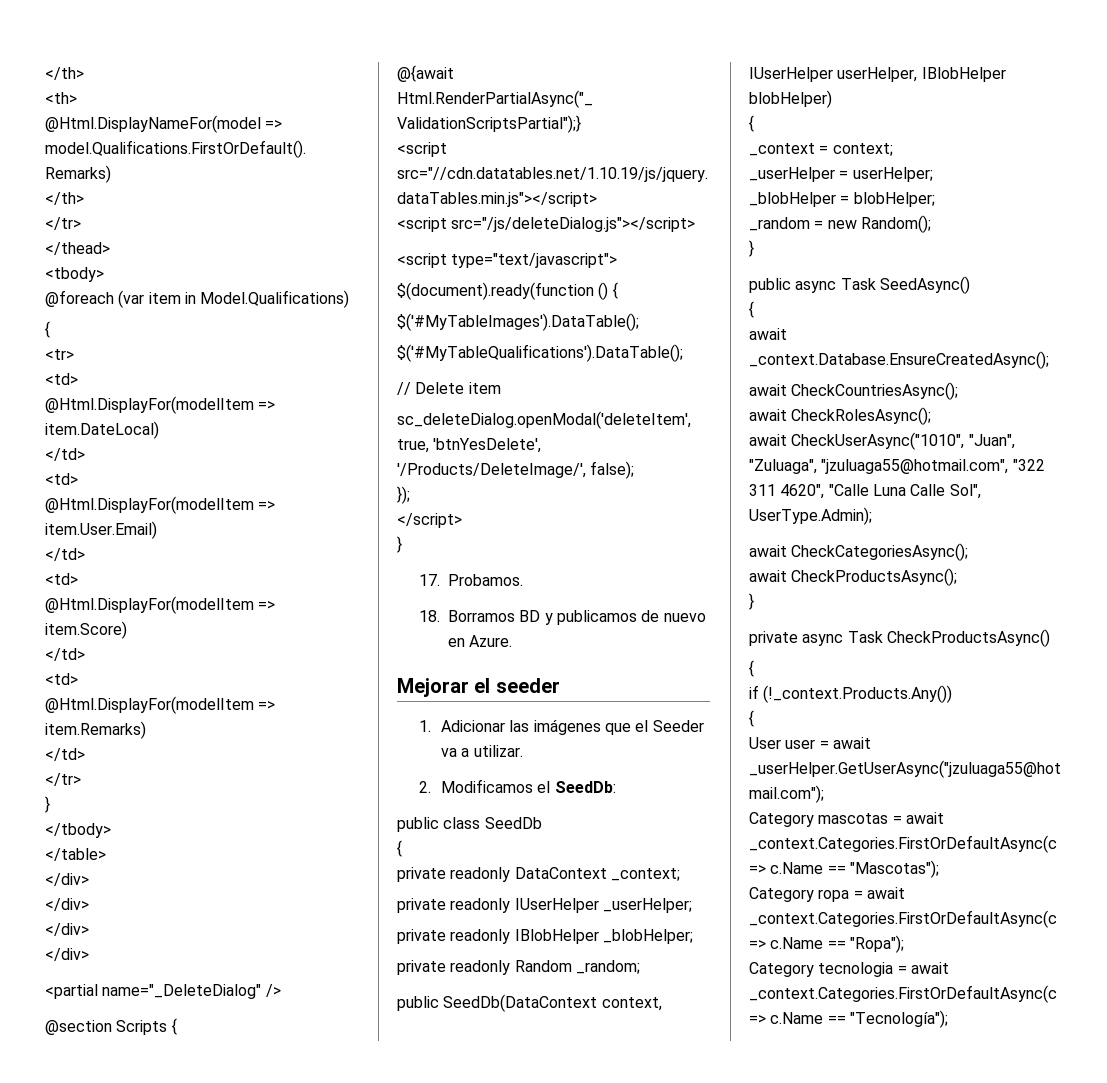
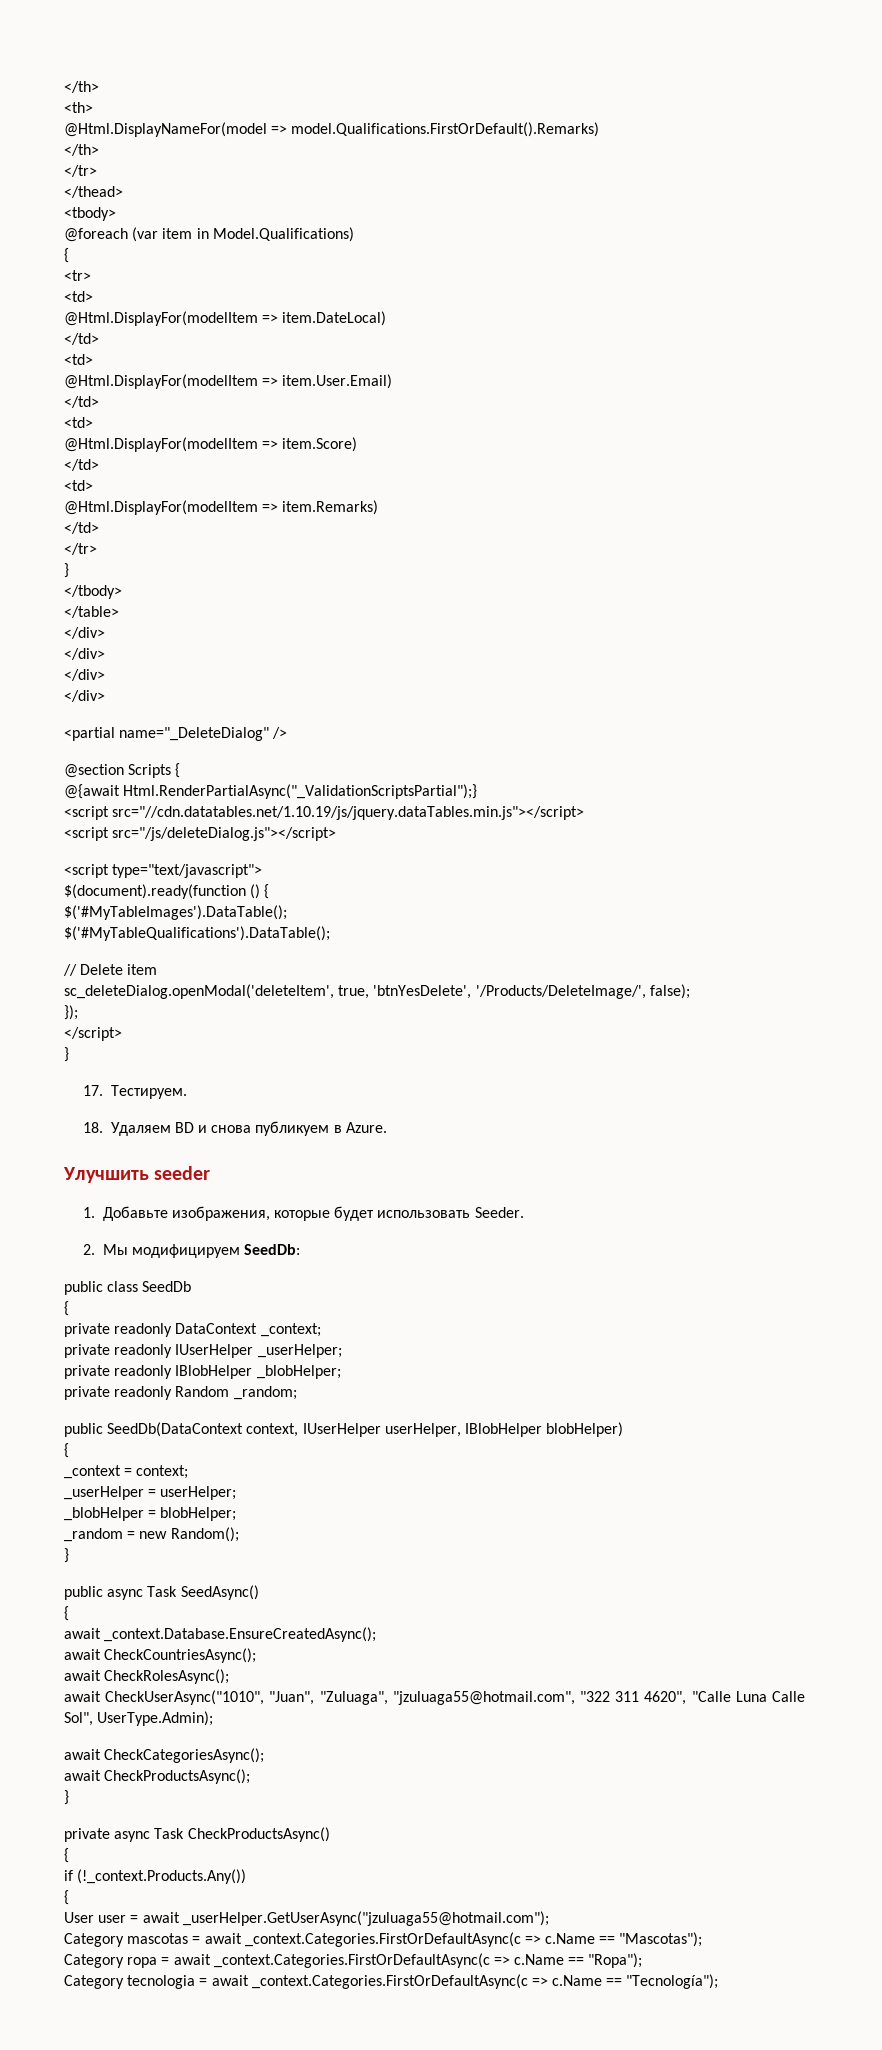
- 17. Probamos.
+ 17. Тестируем.
- 18. Borramos BD y publicamos de nuevo en Azure.
+ 18. Удаляем BD и снова публикуем в Azure.
- Mejorar el seeder
+ Улучшить seeder
- 1. Adicionar las imágenes que el Seeder va a utilizar.
+ 1. Добавьте изображения, которые будет использовать Seeder.
- 2. Modificamos el SeedDb:
+ 2. Мы модифицируем SeedDb:

